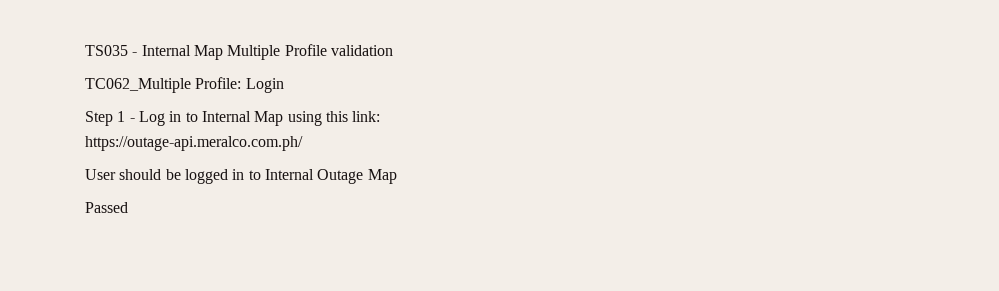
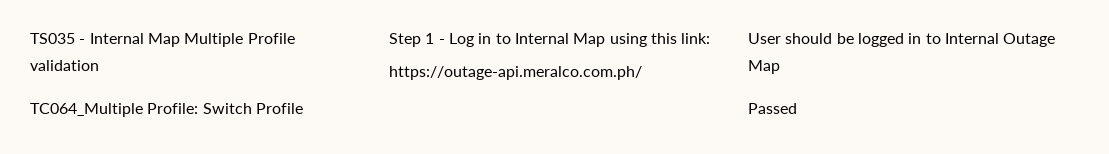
- TC062_Multiple Profile: Login
+ TC064_Multiple Profile: Switch Profile

